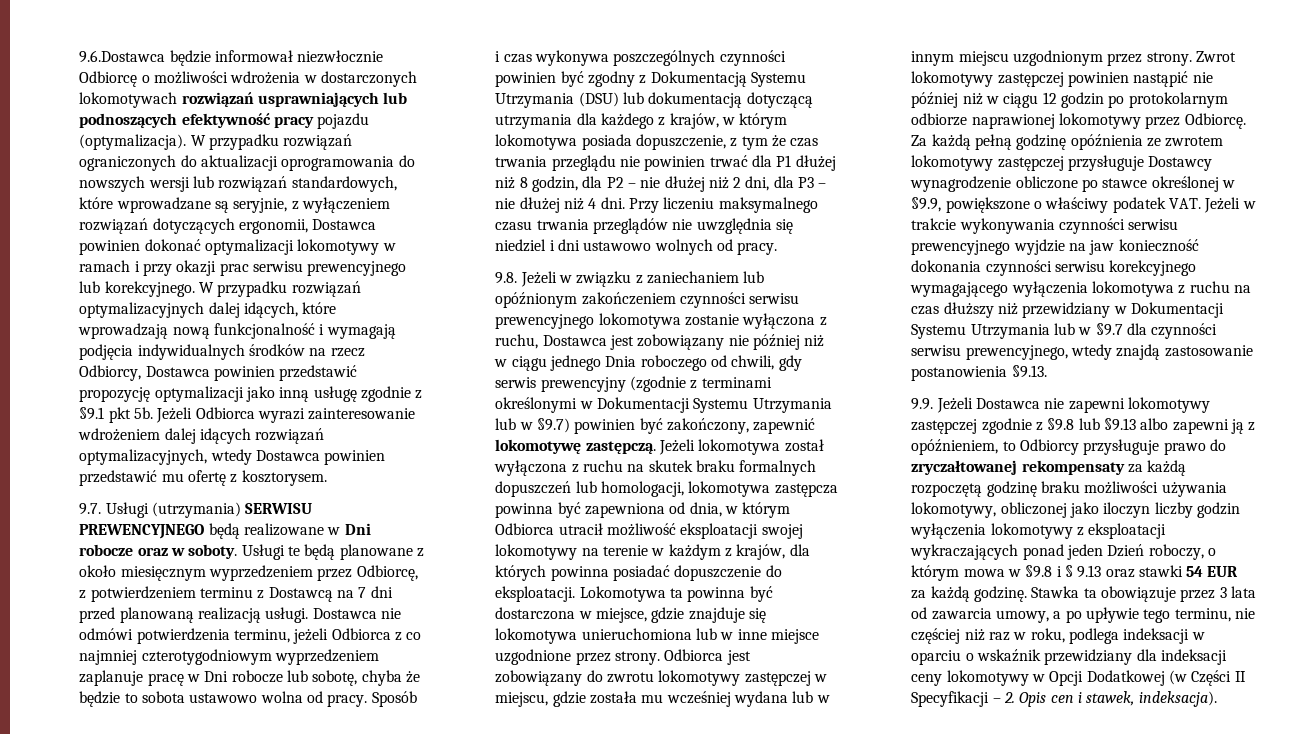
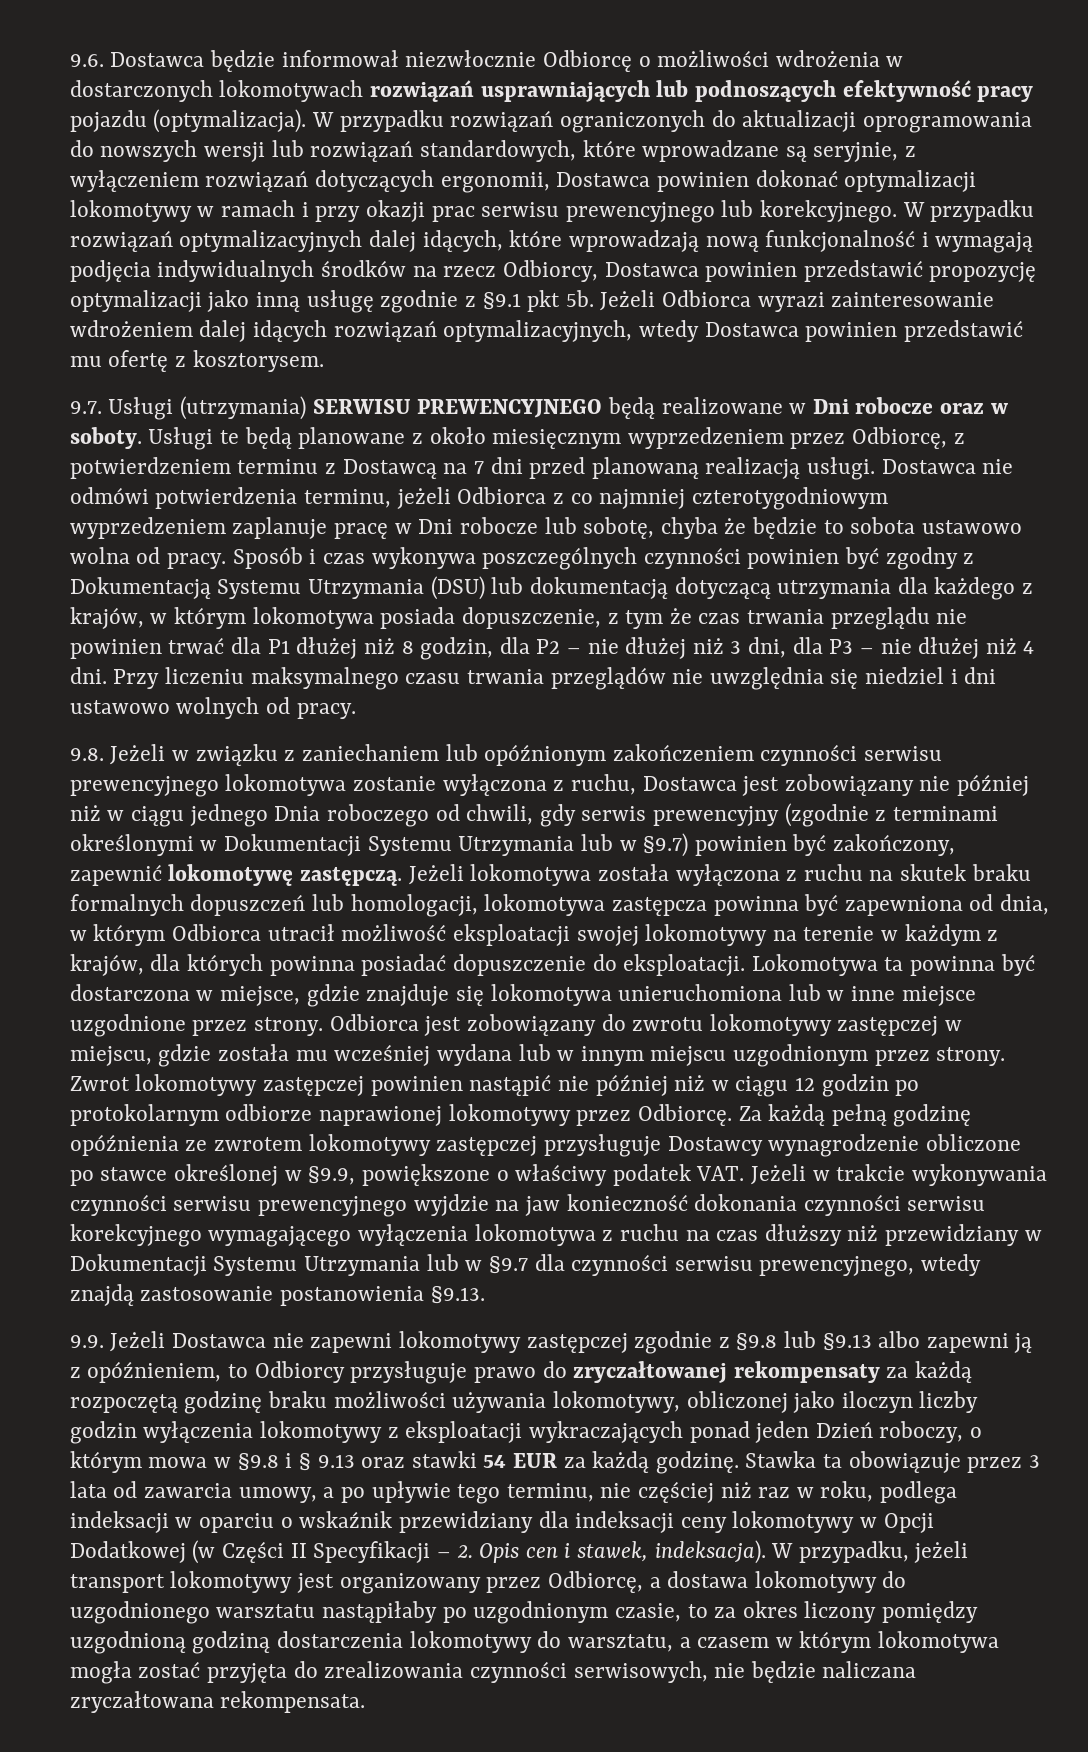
- 9.6.Dostawca będzie informował niezwłocznie Odbiorcę o możliwości wdrożenia w dostarczonych lokomotywach rozwiązań usprawniających lub podnoszących efektywność pracy pojazdu (optymalizacja).
+ 9.6. Dostawca będzie informował niezwłocznie Odbiorcę o możliwości wdrożenia w dostarczonych lokomotywach rozwiązań usprawniających lub podnoszących efektywność pracy pojazdu (optymalizacja).
- Sposób i czas wykonywa poszczególnych czynności powinien być zgodny z Dokumentacją Systemu Utrzymania (DSU) lub dokumentacją dotyczącą utrzymania dla każdego z krajów, w którym lokomotywa posiada dopuszczenie, z tym że czas trwania przeglądu nie powinien trwać dla P1 dłużej niż 8 godzin, dla P2 – nie dłużej niż 2 dni, dla P3 – nie dłużej niż 4 dni.
+ Sposób i czas wykonywa poszczególnych czynności powinien być zgodny z Dokumentacją Systemu Utrzymania (DSU) lub dokumentacją dotyczącą utrzymania dla każdego z krajów, w którym lokomotywa posiada dopuszczenie, z tym że czas trwania przeglądu nie powinien trwać dla P1 dłużej niż 8 godzin, dla P2 – nie dłużej niż 3 dni, dla P3 – nie dłużej niż 4 dni.
- Jeżeli lokomotywa został wyłączona z ruchu na skutek braku formalnych dopuszczeń lub homologacji, lokomotywa zastępcza powinna być zapewniona od dnia, w którym Odbiorca utracił możliwość eksploatacji swojej lokomotywy na terenie w każdym z krajów, dla których powinna posiadać dopuszczenie do eksploatacji.
+ Jeżeli lokomotywa została wyłączona z ruchu na skutek braku formalnych dopuszczeń lub homologacji, lokomotywa zastępcza powinna być zapewniona od dnia, w którym Odbiorca utracił możliwość eksploatacji swojej lokomotywy na terenie w każdym z krajów, dla których powinna posiadać dopuszczenie do eksploatacji.
+ W przypadku, jeżeli transport lokomotywy jest organizowany przez Odbiorcę, a dostawa lokomotywy do uzgodnionego warsztatu nastąpiłaby po uzgodnionym czasie, to za okres liczony pomiędzy uzgodnioną godziną dostarczenia lokomotywy do warsztatu, a czasem w którym lokomotywa mogła zostać przyjęta do zrealizowania czynności serwisowych, nie będzie naliczana zryczałtowana rekompensata.

